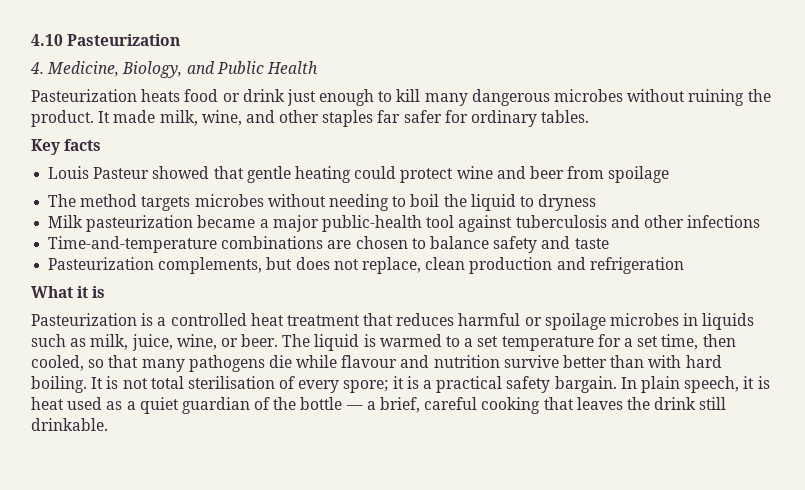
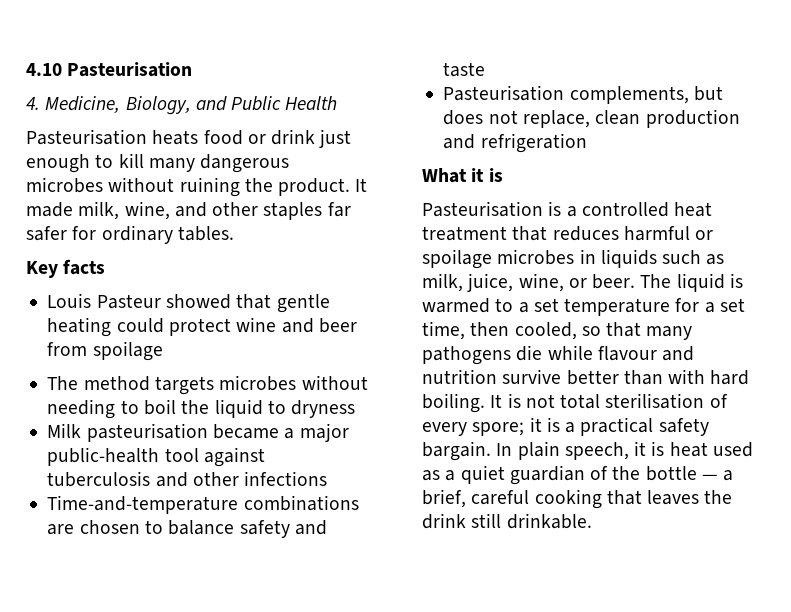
- 4.10 Pasteurization
+ 4.10 Pasteurisation
- Pasteurization heats food or drink just enough to kill many dangerous microbes without ruining the product.
+ Pasteurisation heats food or drink just enough to kill many dangerous microbes without ruining the product.
- Milk pasteurization became a major public-health tool against tuberculosis and other infections
+ Milk pasteurisation became a major public-health tool against tuberculosis and other infections
- Pasteurization complements, but does not replace, clean production and refrigeration
+ Pasteurisation complements, but does not replace, clean production and refrigeration
- Pasteurization is a controlled heat treatment that reduces harmful or spoilage microbes in liquids such as milk, juice, wine, or beer.
+ Pasteurisation is a controlled heat treatment that reduces harmful or spoilage microbes in liquids such as milk, juice, wine, or beer.

